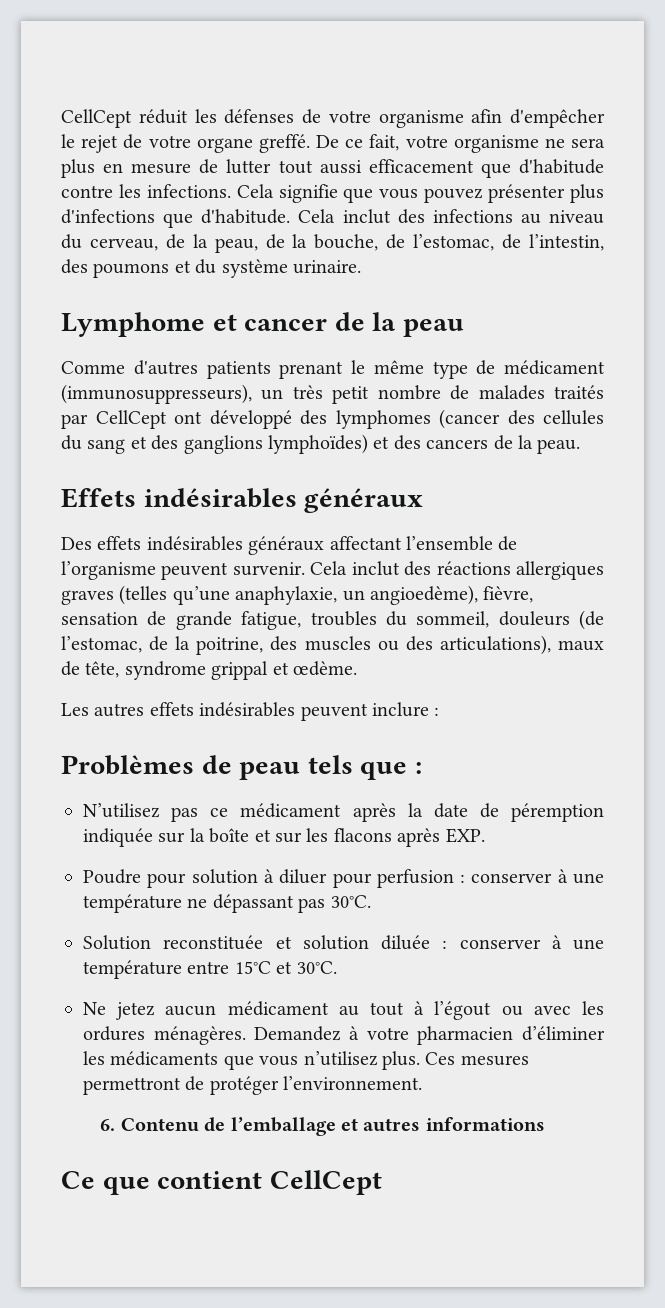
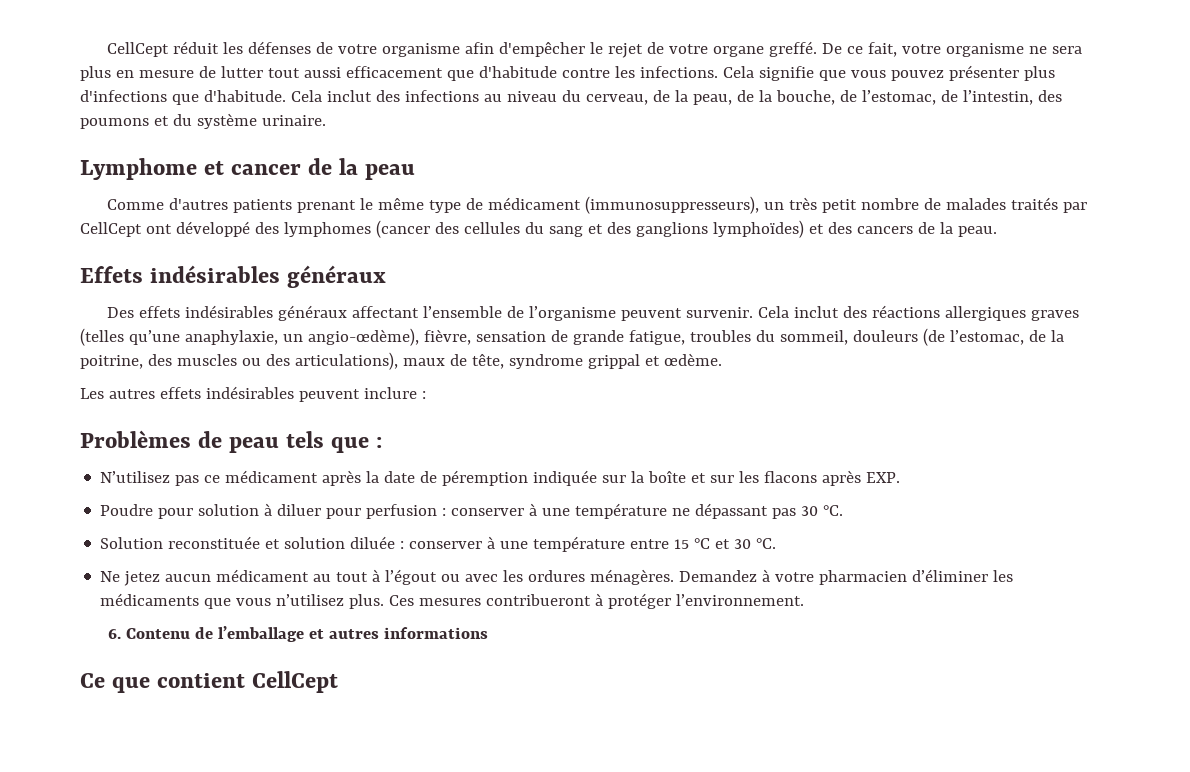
- Cela inclut des réactions allergiques graves (telles qu’une anaphylaxie, un angioedème), fièvre, sensation de grande fatigue, troubles du sommeil, douleurs (de l’estomac, de la poitrine, des muscles ou des articulations), maux de tête, syndrome grippal et œdème.
+ Cela inclut des réactions allergiques graves (telles qu’une anaphylaxie, un angio-œdème), fièvre, sensation de grande fatigue, troubles du sommeil, douleurs (de l’estomac, de la poitrine, des muscles ou des articulations), maux de tête, syndrome grippal et œdème.
- Poudre pour solution à diluer pour perfusion : conserver à une température ne dépassant pas 30°C.
+ Poudre pour solution à diluer pour perfusion : conserver à une température ne dépassant pas 30 °C.
- Solution reconstituée et solution diluée : conserver à une température entre 15°C et 30°C.
+ Solution reconstituée et solution diluée : conserver à une température entre 15 °C et 30 °C.
- Ces mesures permettront de protéger l’environnement.
+ Ces mesures contribueront à protéger l’environnement.

